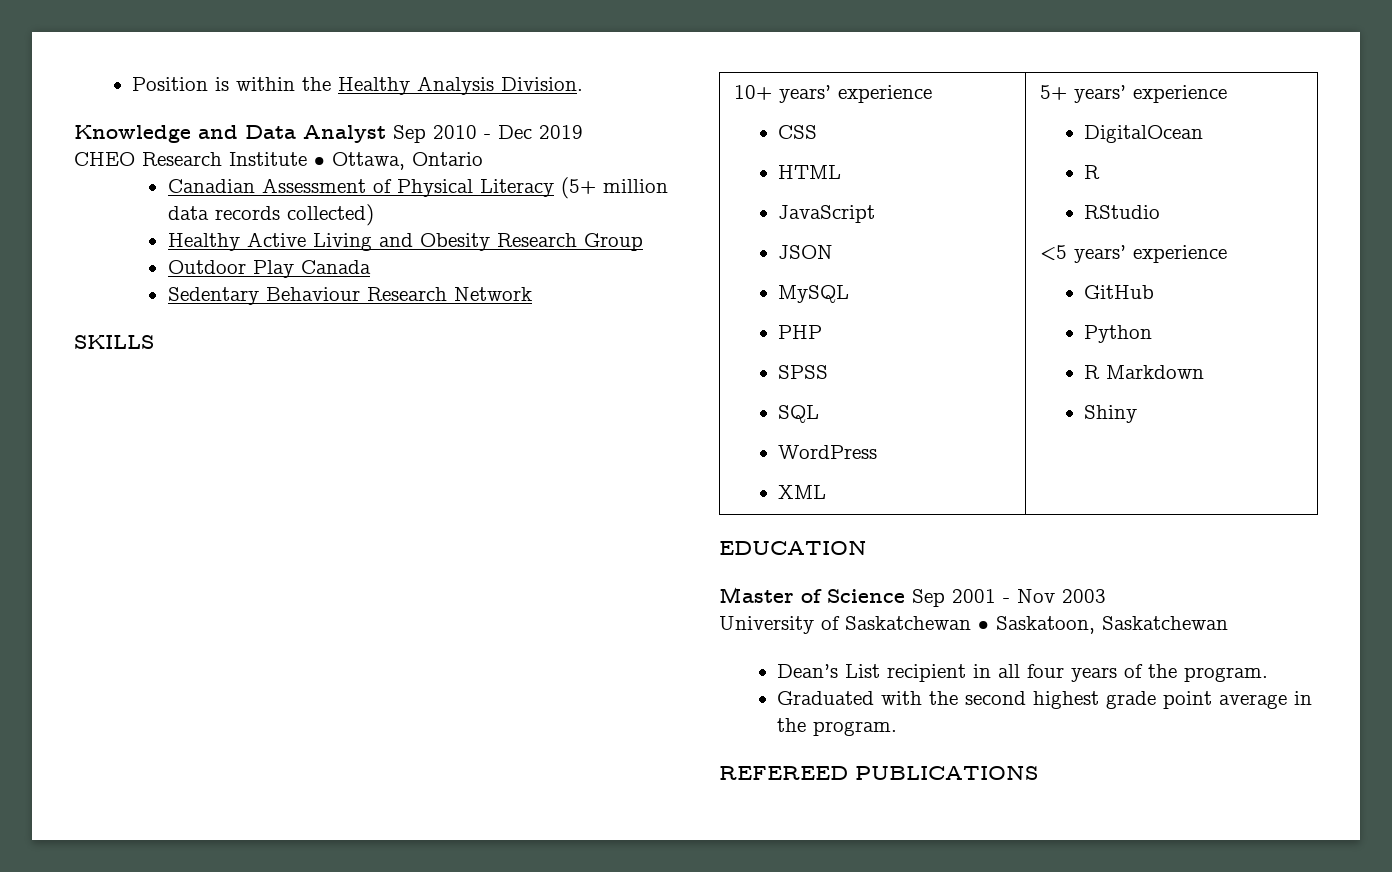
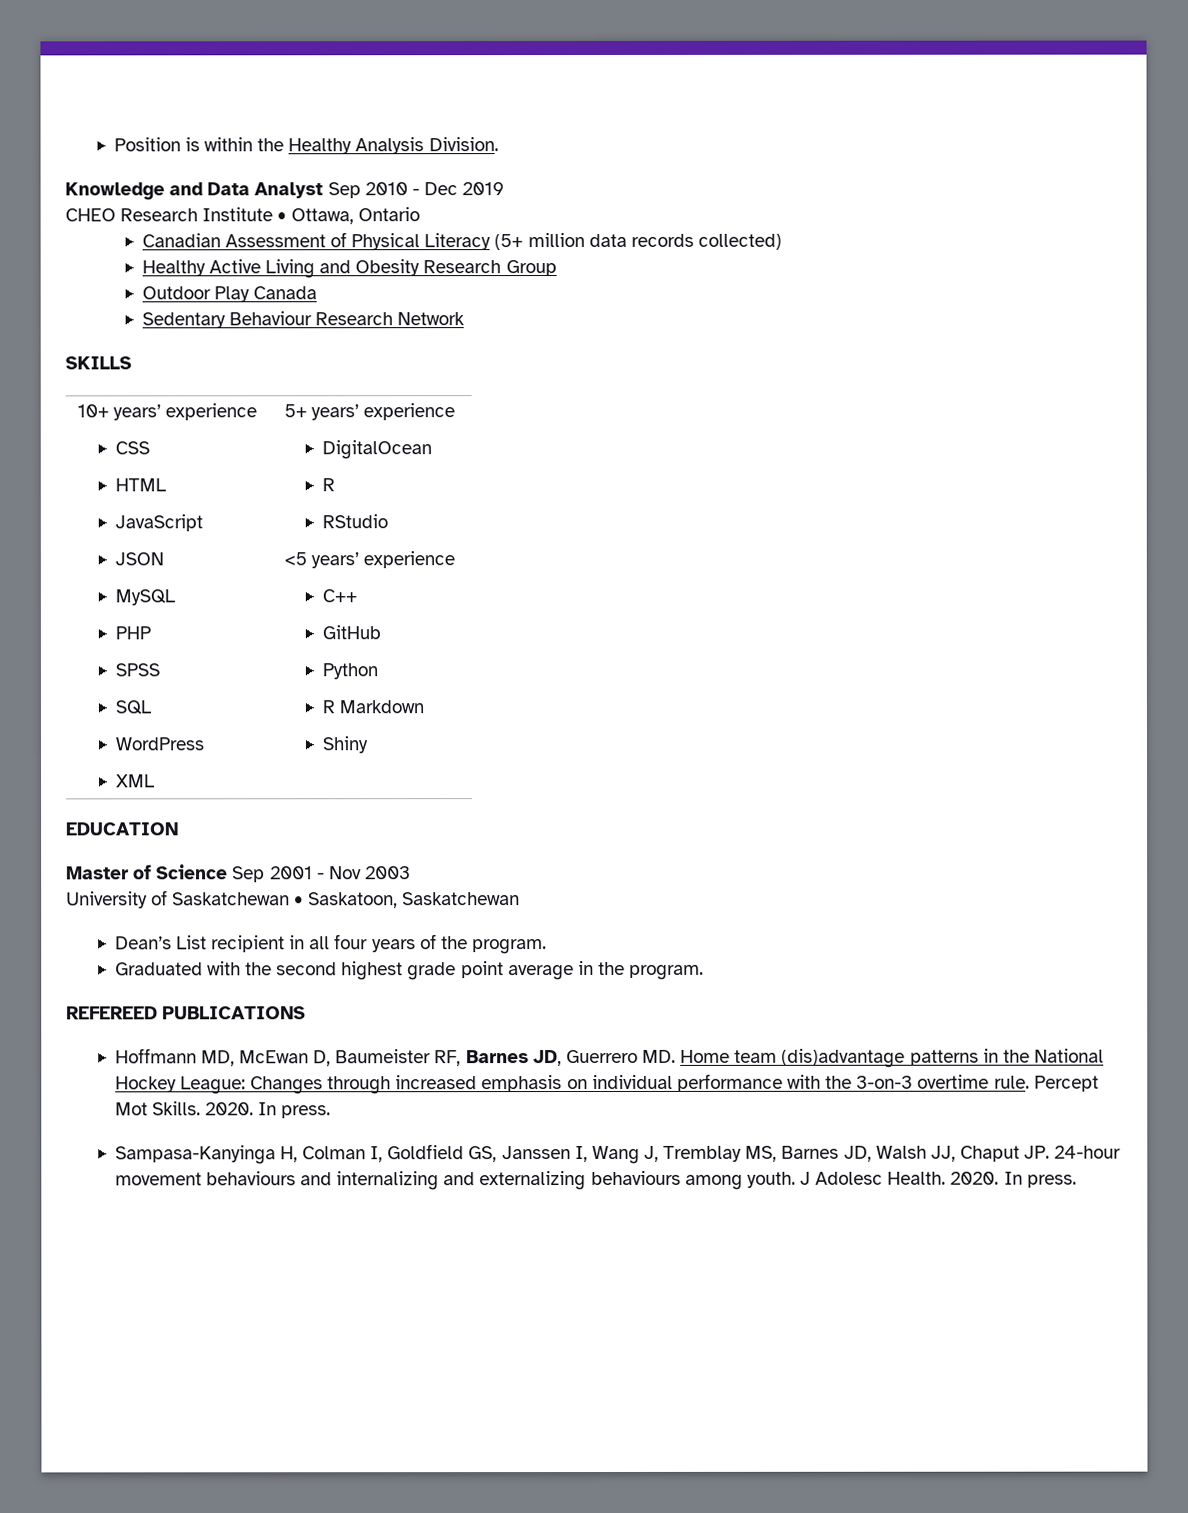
  10+ years’ experience
  CSS
  HTML
  JavaScript
  JSON
  MySQL
  PHP
  SPSS
  SQL
  WordPress
  XML | 5+ years’ experience
  DigitalOcean
  R
  RStudio
  <5 years’ experience
+ C++
+ Hoffmann MD, McEwan D, Baumeister RF, Barnes JD, Guerrero MD. Home team (dis)advantage patterns in the National Hockey League: Changes through increased emphasis on individual performance with the 3-on-3 overtime rule. Percept Mot Skills. 2020. In press.
+ Sampasa-Kanyinga H, Colman I, Goldfield GS, Janssen I, Wang J, Tremblay MS, Barnes JD, Walsh JJ, Chaput JP. 24-hour movement behaviours and internalizing and externalizing behaviours among youth. J Adolesc Health. 2020. In press.

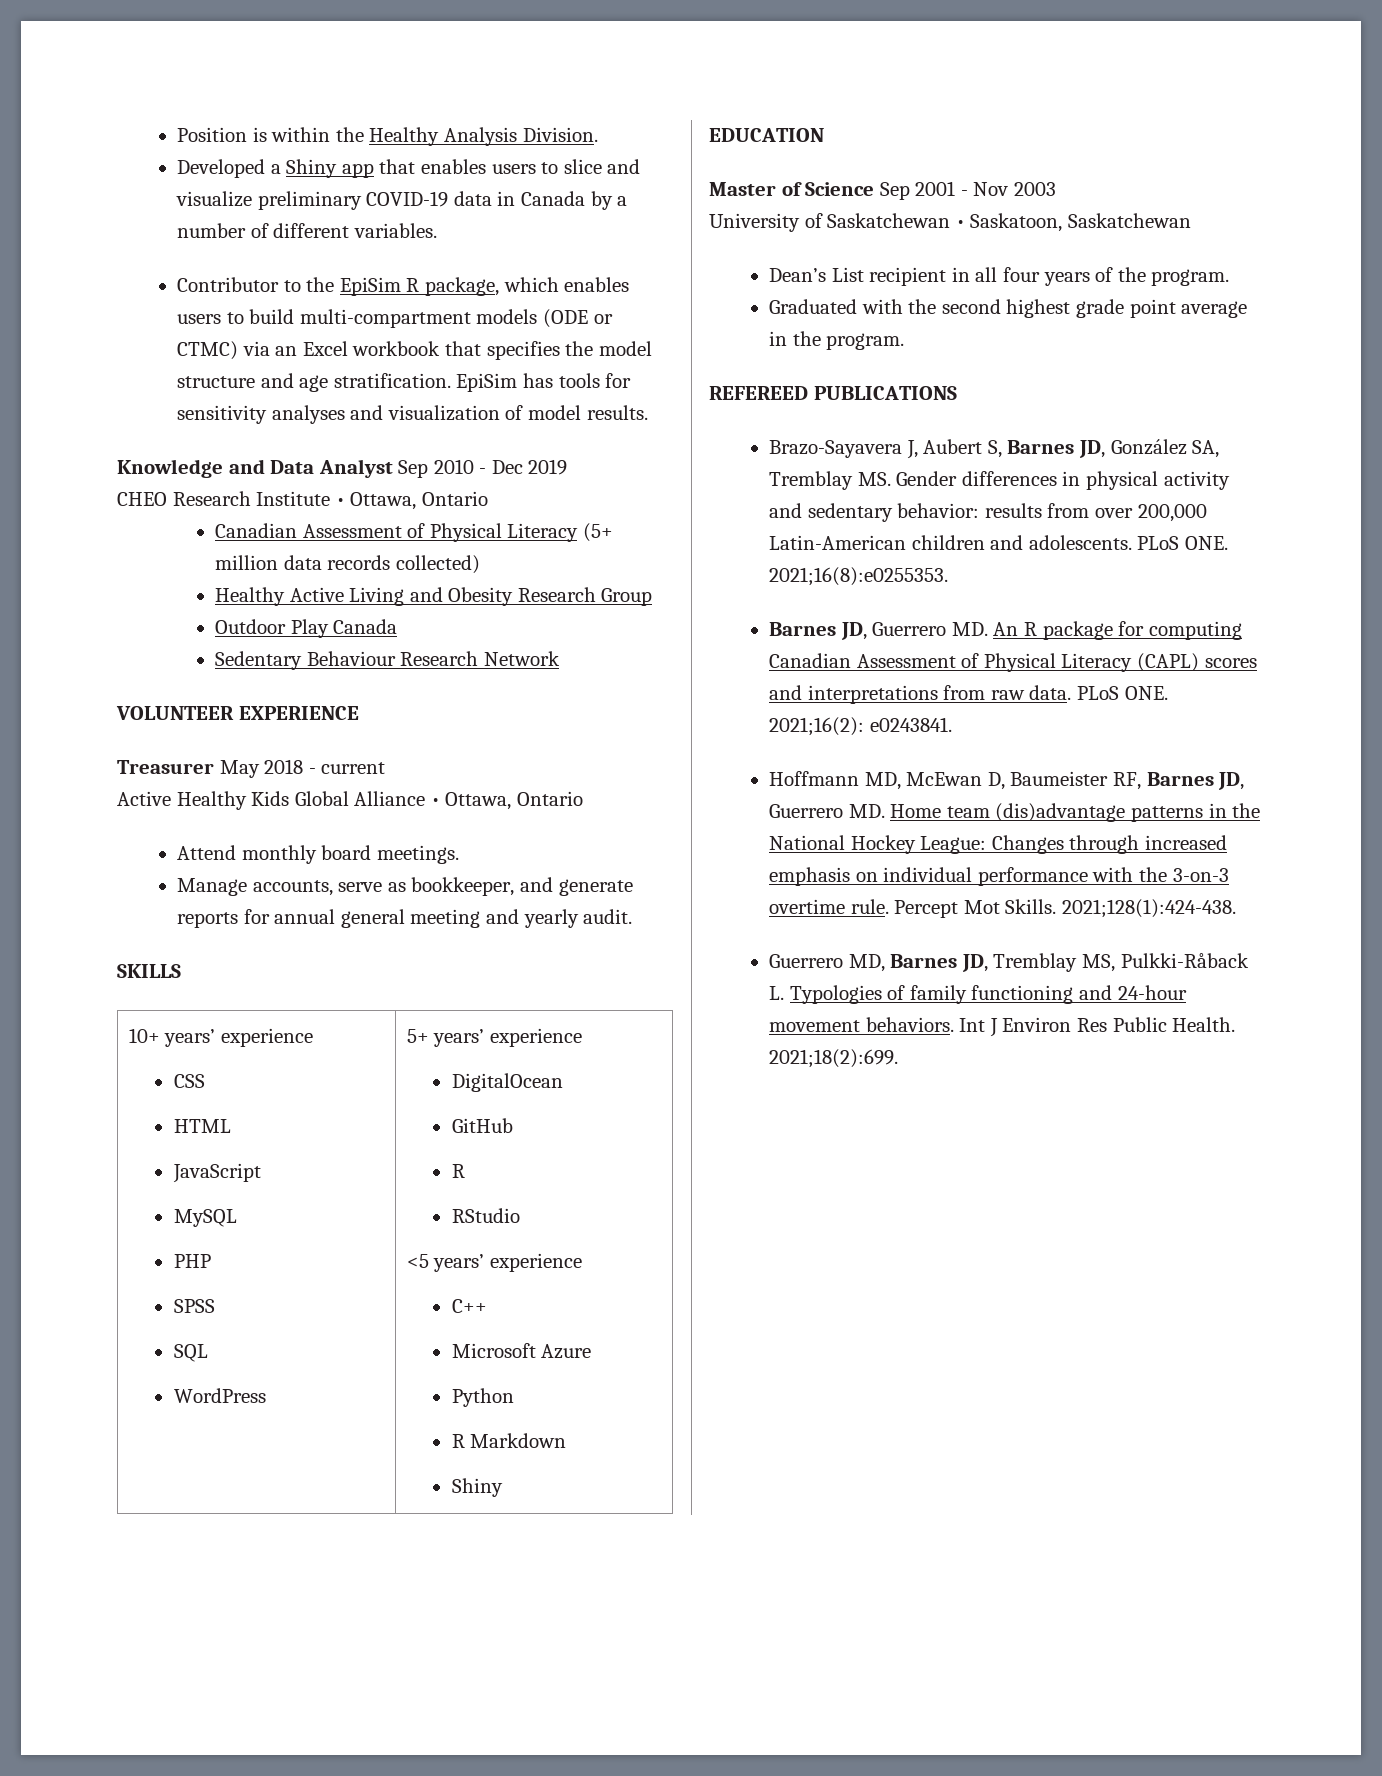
+ Developed a Shiny app that enables users to slice and visualize preliminary COVID-19 data in Canada by a number of different variables.
+ Contributor to the EpiSim R package, which enables users to build multi-compartment models (ODE or CTMC) via an Excel workbook that specifies the model structure and age stratification. EpiSim has tools for sensitivity analyses and visualization of model results.
+ VOLUNTEER EXPERIENCE
+ Treasurer May 2018 - current
+ Active Healthy Kids Global Alliance • Ottawa, Ontario
+ Attend monthly board meetings.
+ Manage accounts, serve as bookkeeper, and generate reports for annual general meeting and yearly audit.
  10+ years’ experience
  CSS
  HTML
  JavaScript
- JSON
  MySQL
  PHP
  SPSS
  SQL
- WordPress
- XML | 5+ years’ experience
+ WordPress | 5+ years’ experience
  DigitalOcean
+ GitHub
  R
  RStudio
  <5 years’ experience
  C++
- GitHub
+ Microsoft Azure
+ Brazo-Sayavera J, Aubert S, Barnes JD, González SA, Tremblay MS. Gender differences in physical activity and sedentary behavior: results from over 200,000 Latin-American children and adolescents. PLoS ONE. 2021;16(8):e0255353.
+ Barnes JD, Guerrero MD. An R package for computing Canadian Assessment of Physical Literacy (CAPL) scores and interpretations from raw data. PLoS ONE. 2021;16(2): e0243841.
- Percept Mot Skills. 2020. In press.
- Sampasa-Kanyinga H, Colman I, Goldfield GS, Janssen I, Wang J, Tremblay MS, Barnes JD, Walsh JJ, Chaput JP. 24-hour movement behaviours and internalizing and externalizing behaviours among youth. J Adolesc Health. 2020. In press.
+ Percept Mot Skills. 2021;128(1):424-438.
+ Guerrero MD, Barnes JD, Tremblay MS, Pulkki-Råback L. Typologies of family functioning and 24-hour movement behaviors. Int J Environ Res Public Health. 2021;18(2):699.

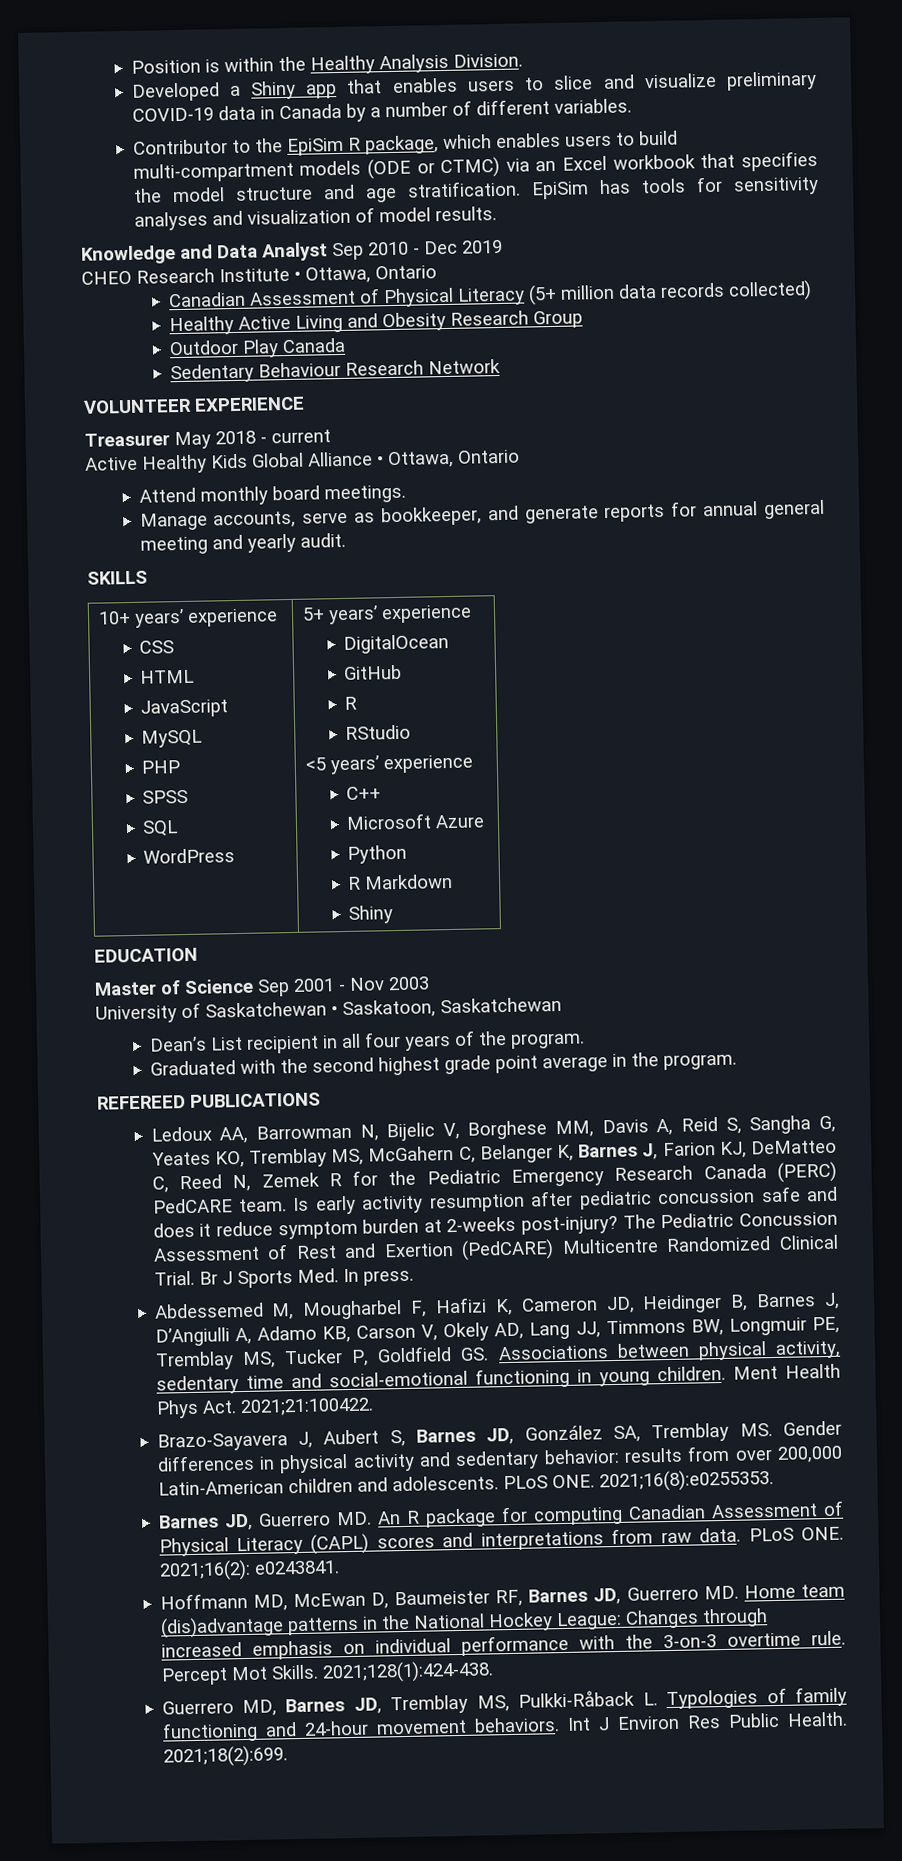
+ Ledoux AA, Barrowman N, Bijelic V, Borghese MM, Davis A, Reid S, Sangha G, Yeates KO, Tremblay MS, McGahern C, Belanger K, Barnes J, Farion KJ, DeMatteo C, Reed N, Zemek R for the Pediatric Emergency Research Canada (PERC) PedCARE team. Is early activity resumption after pediatric concussion safe and does it reduce symptom burden at 2-weeks post-injury? The Pediatric Concussion Assessment of Rest and Exertion (PedCARE) Multicentre Randomized Clinical Trial. Br J Sports Med. In press.
+ Abdessemed M, Mougharbel F, Hafizi K, Cameron JD, Heidinger B, Barnes J, D’Angiulli A, Adamo KB, Carson V, Okely AD, Lang JJ, Timmons BW, Longmuir PE, Tremblay MS, Tucker P, Goldfield GS. Associations between physical activity, sedentary time and social-emotional functioning in young children. Ment Health Phys Act. 2021;21:100422.

